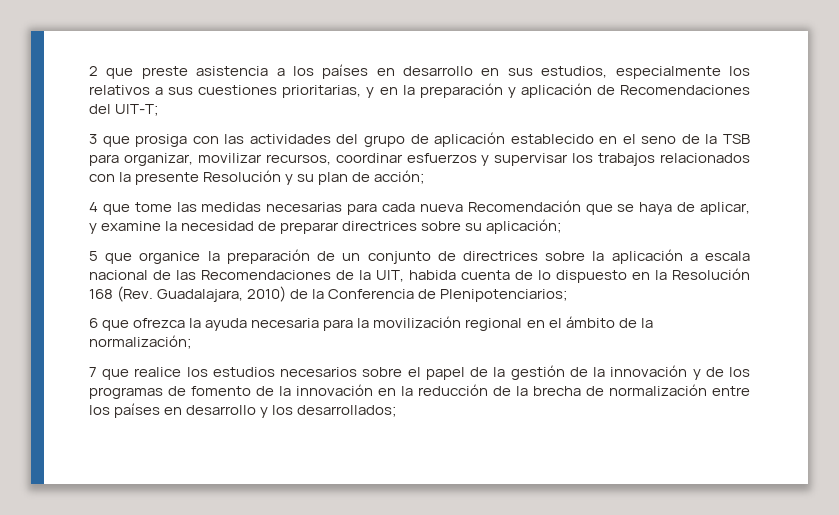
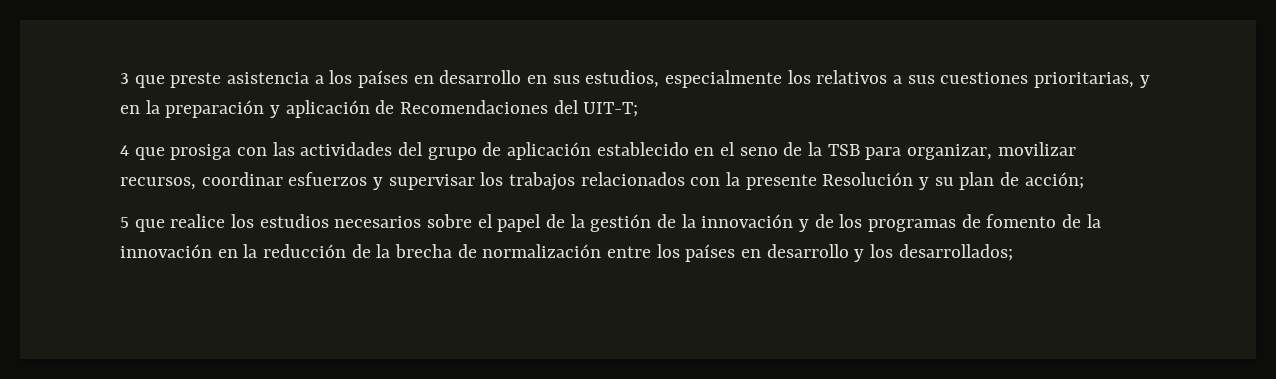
- 2 que preste asistencia a los países en desarrollo en sus estudios, especialmente los relativos a sus cuestiones prioritarias, y en la preparación y aplicación de Recomendaciones del UIT-T;
+ 3 que preste asistencia a los países en desarrollo en sus estudios, especialmente los relativos a sus cuestiones prioritarias, y en la preparación y aplicación de Recomendaciones del UIT-T;
- 3 que prosiga con las actividades del grupo de aplicación establecido en el seno de la TSB para organizar, movilizar recursos, coordinar esfuerzos y supervisar los trabajos relacionados con la presente Resolución y su plan de acción;
+ 4 que prosiga con las actividades del grupo de aplicación establecido en el seno de la TSB para organizar, movilizar recursos, coordinar esfuerzos y supervisar los trabajos relacionados con la presente Resolución y su plan de acción;
- 4 que tome las medidas necesarias para cada nueva Recomendación que se haya de aplicar, y examine la necesidad de preparar directrices sobre su aplicación;
- 5 que organice la preparación de un conjunto de directrices sobre la aplicación a escala nacional de las Recomendaciones de la UIT, habida cuenta de lo dispuesto en la Resolución 168 (Rev. Guadalajara, 2010) de la Conferencia de Plenipotenciarios;
- 6 que ofrezca la ayuda necesaria para la movilización regional en el ámbito de la normalización;
- 7 que realice los estudios necesarios sobre el papel de la gestión de la innovación y de los programas de fomento de la innovación en la reducción de la brecha de normalización entre los países en desarrollo y los desarrollados;
+ 5 que realice los estudios necesarios sobre el papel de la gestión de la innovación y de los programas de fomento de la innovación en la reducción de la brecha de normalización entre los países en desarrollo y los desarrollados;

